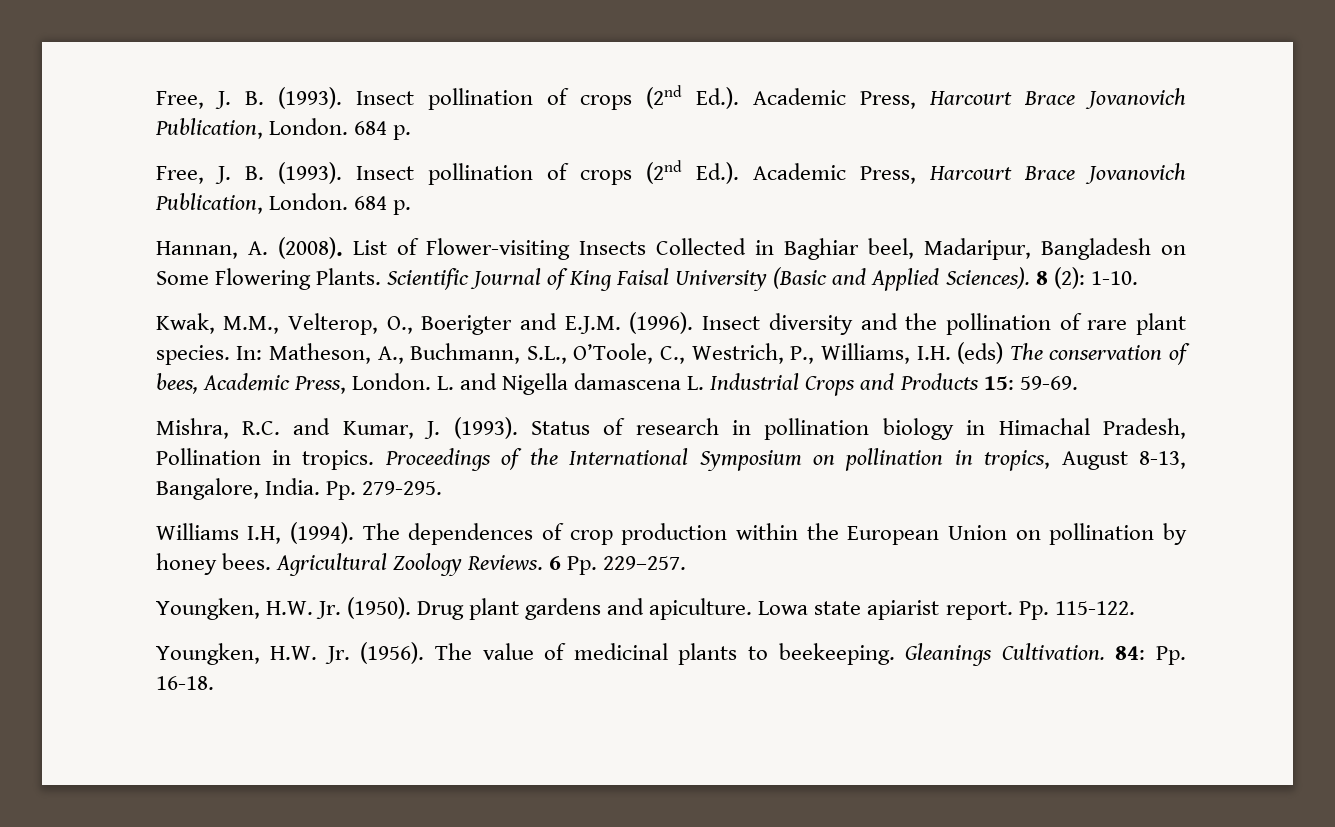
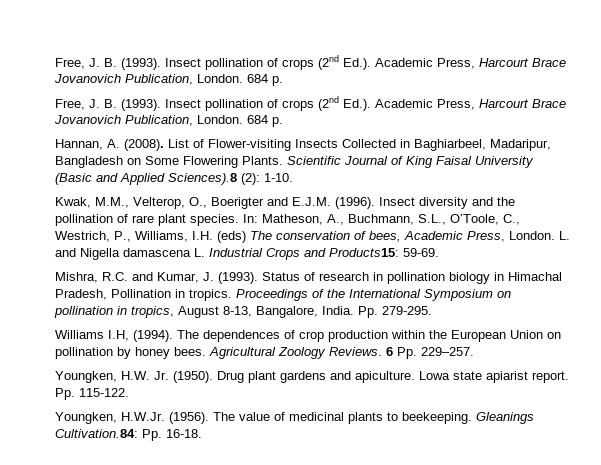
- List of Flower-visiting Insects Collected in Baghiar beel, Madaripur, Bangladesh on Some Flowering Plants.
+ List of Flower-visiting Insects Collected in Baghiarbeel, Madaripur, Bangladesh on Some Flowering Plants.
- Scientific Journal of King Faisal University (Basic and Applied Sciences). 8 (2): 1-10.
+ Scientific Journal of King Faisal University (Basic and Applied Sciences).8 (2): 1-10.
- L. and Nigella damascena L. Industrial Crops and Products 15: 59-69.
+ L. and Nigella damascena L. Industrial Crops and Products15: 59-69.
- Youngken, H.W. Jr. (1956).
+ Youngken, H.W.Jr. (1956).
- Gleanings Cultivation. 84: Pp. 16-18.
+ Gleanings Cultivation.84: Pp. 16-18.

